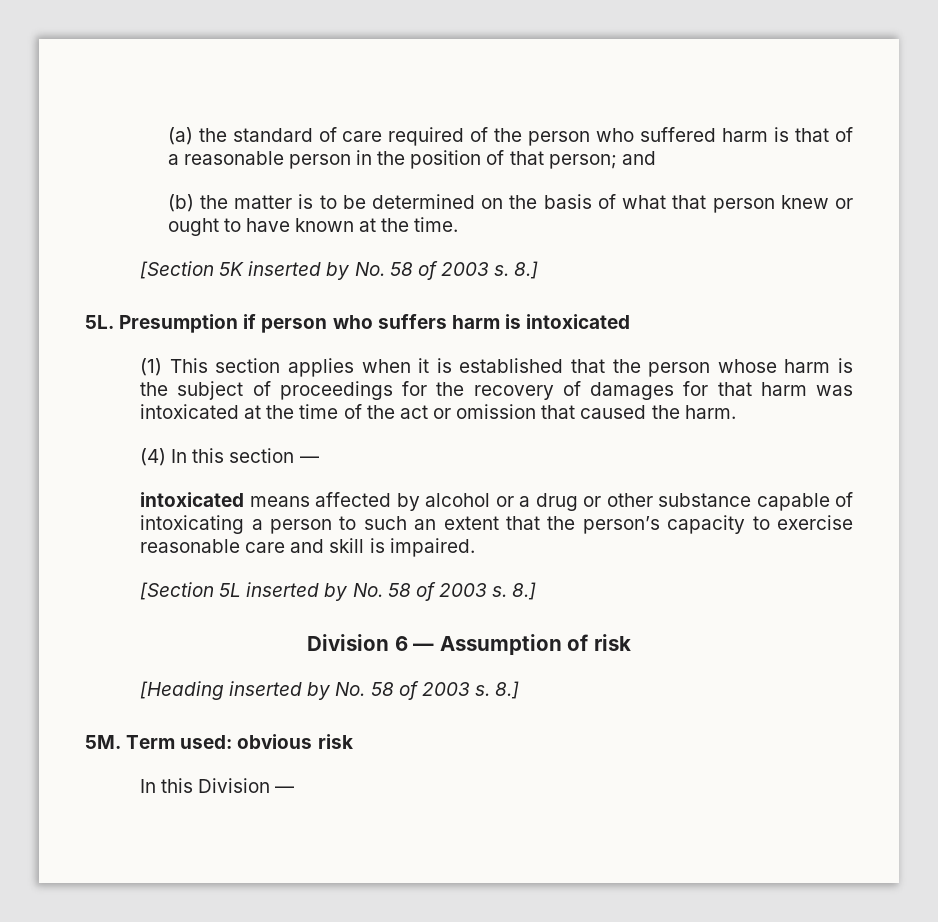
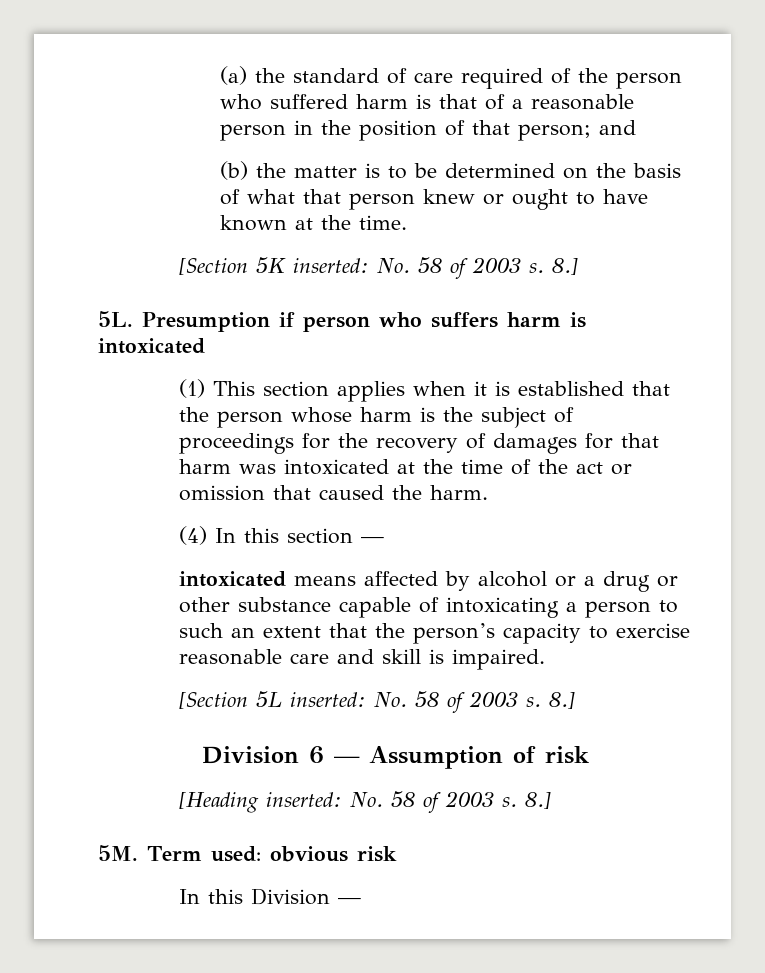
- [Section 5K inserted by No. 58 of 2003 s.
+ [Section 5K inserted: No. 58 of 2003 s.
- [Section 5L inserted by No. 58 of 2003 s.
+ [Section 5L inserted: No. 58 of 2003 s.
- [Heading inserted by No. 58 of 2003 s.
+ [Heading inserted: No. 58 of 2003 s.

